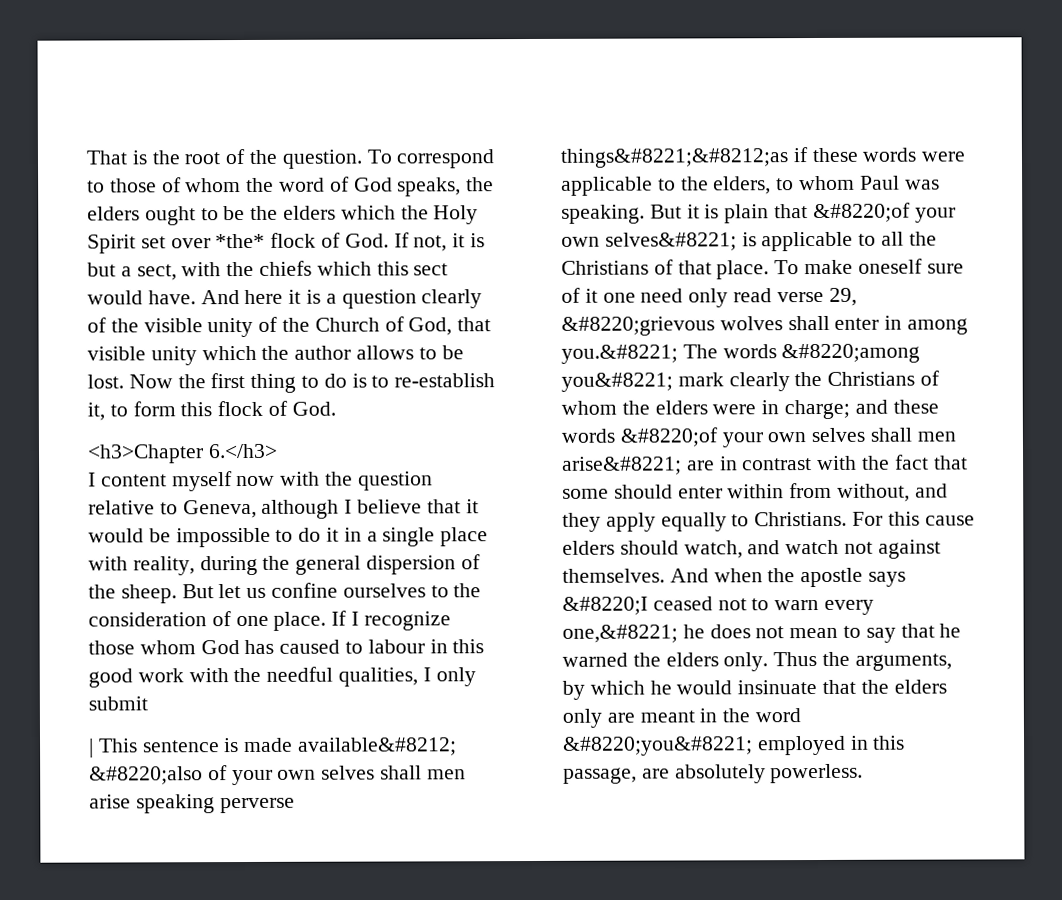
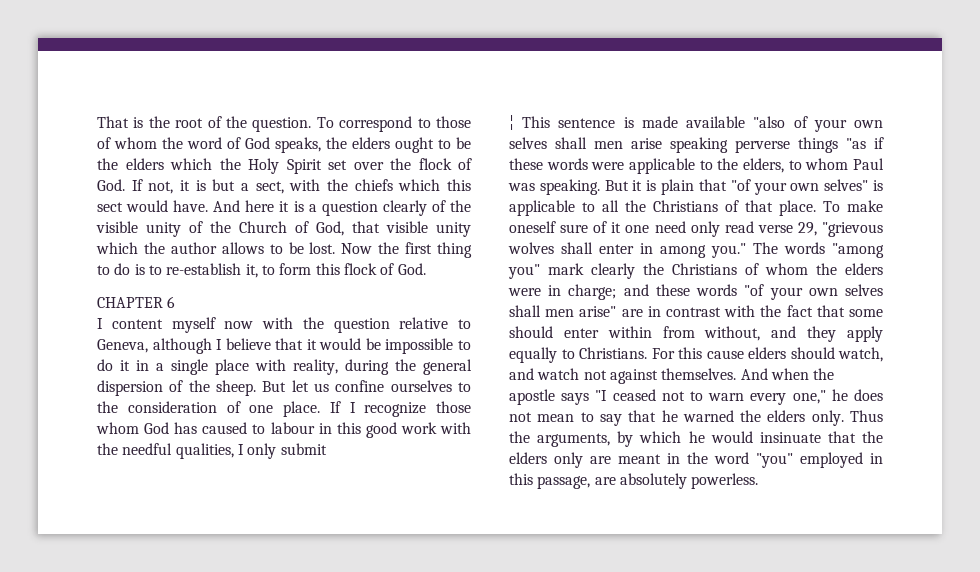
- To correspond to those of whom the word of God speaks, the elders ought to be the elders which the Holy Spirit set over *the* flock of God. If not, it is but a sect, with the chiefs which this sect would have.
+ To correspond to those of whom the word of God speaks, the elders ought to be the elders which the Holy Spirit set over the flock of God. If not, it is but a sect, with the chiefs which this sect would have.
- <h3>Chapter 6.</h3>
+ CHAPTER 6
- | This sentence is made available&#8212; &#8220;also of your own selves shall men arise speaking perverse things&#8221;&#8212;as if these words were applicable to the elders, to whom Paul was speaking.
+ ¦ This sentence is made available "also of your own selves shall men arise speaking perverse things "as if these words were applicable to the elders, to whom Paul was speaking.
- But it is plain that &#8220;of your own selves&#8221; is applicable to all the Christians of that place.
+ But it is plain that "of your own selves" is applicable to all the Christians of that place.
- To make oneself sure of it one need only read verse 29, &#8220;grievous wolves shall enter in among you.&#8221; The words &#8220;among you&#8221; mark clearly the Christians of whom the elders were in charge; and these words &#8220;of your own selves shall men arise&#8221; are in contrast with the fact that some should enter within from without, and they apply equally to Christians.
+ To make oneself sure of it one need only read verse 29, "grievous wolves shall enter in among you." The words "among you" mark clearly the Christians of whom the elders were in charge; and these words "of your own selves shall men arise" are in contrast with the fact that some should enter within from without, and they apply equally to Christians.
- And when the apostle says &#8220;I ceased not to warn every one,&#8221; he does not mean to say that he warned the elders only.
+ And when the apostle says "I ceased not to warn every one," he does not mean to say that he warned the elders only.
- Thus the arguments, by which he would insinuate that the elders only are meant in the word &#8220;you&#8221; employed in this passage, are absolutely powerless.
+ Thus the arguments, by which he would insinuate that the elders only are meant in the word "you" employed in this passage, are absolutely powerless.

